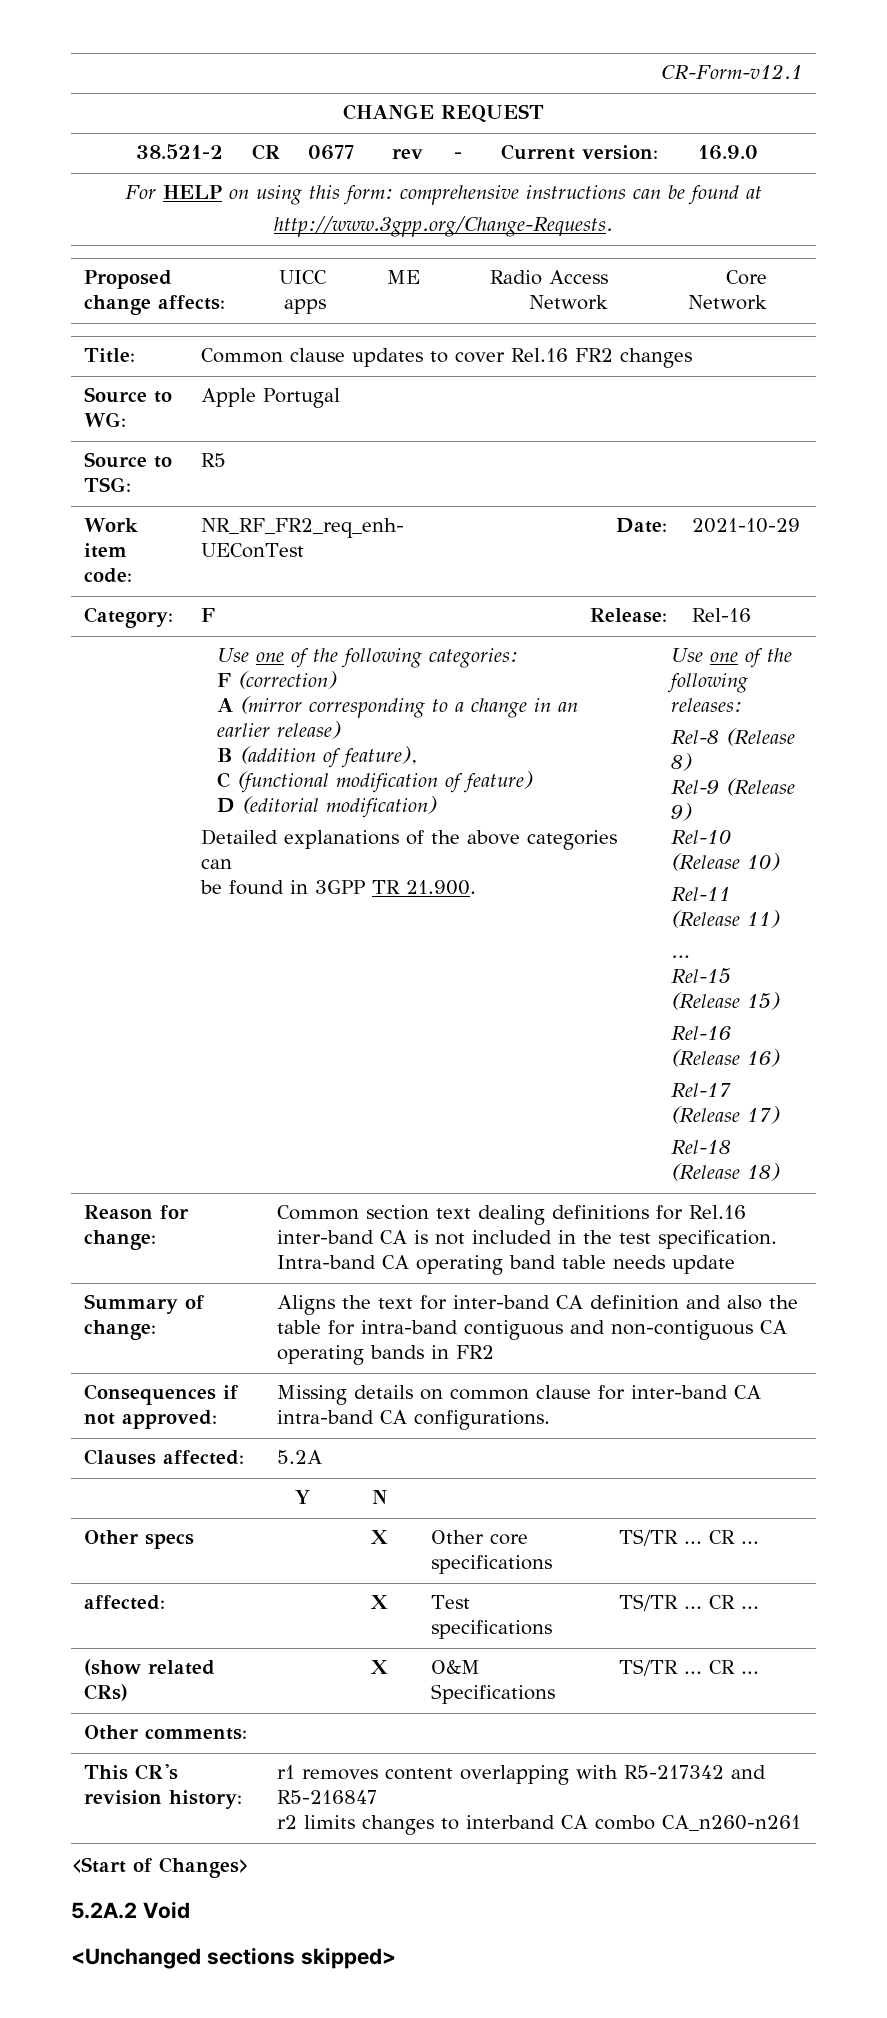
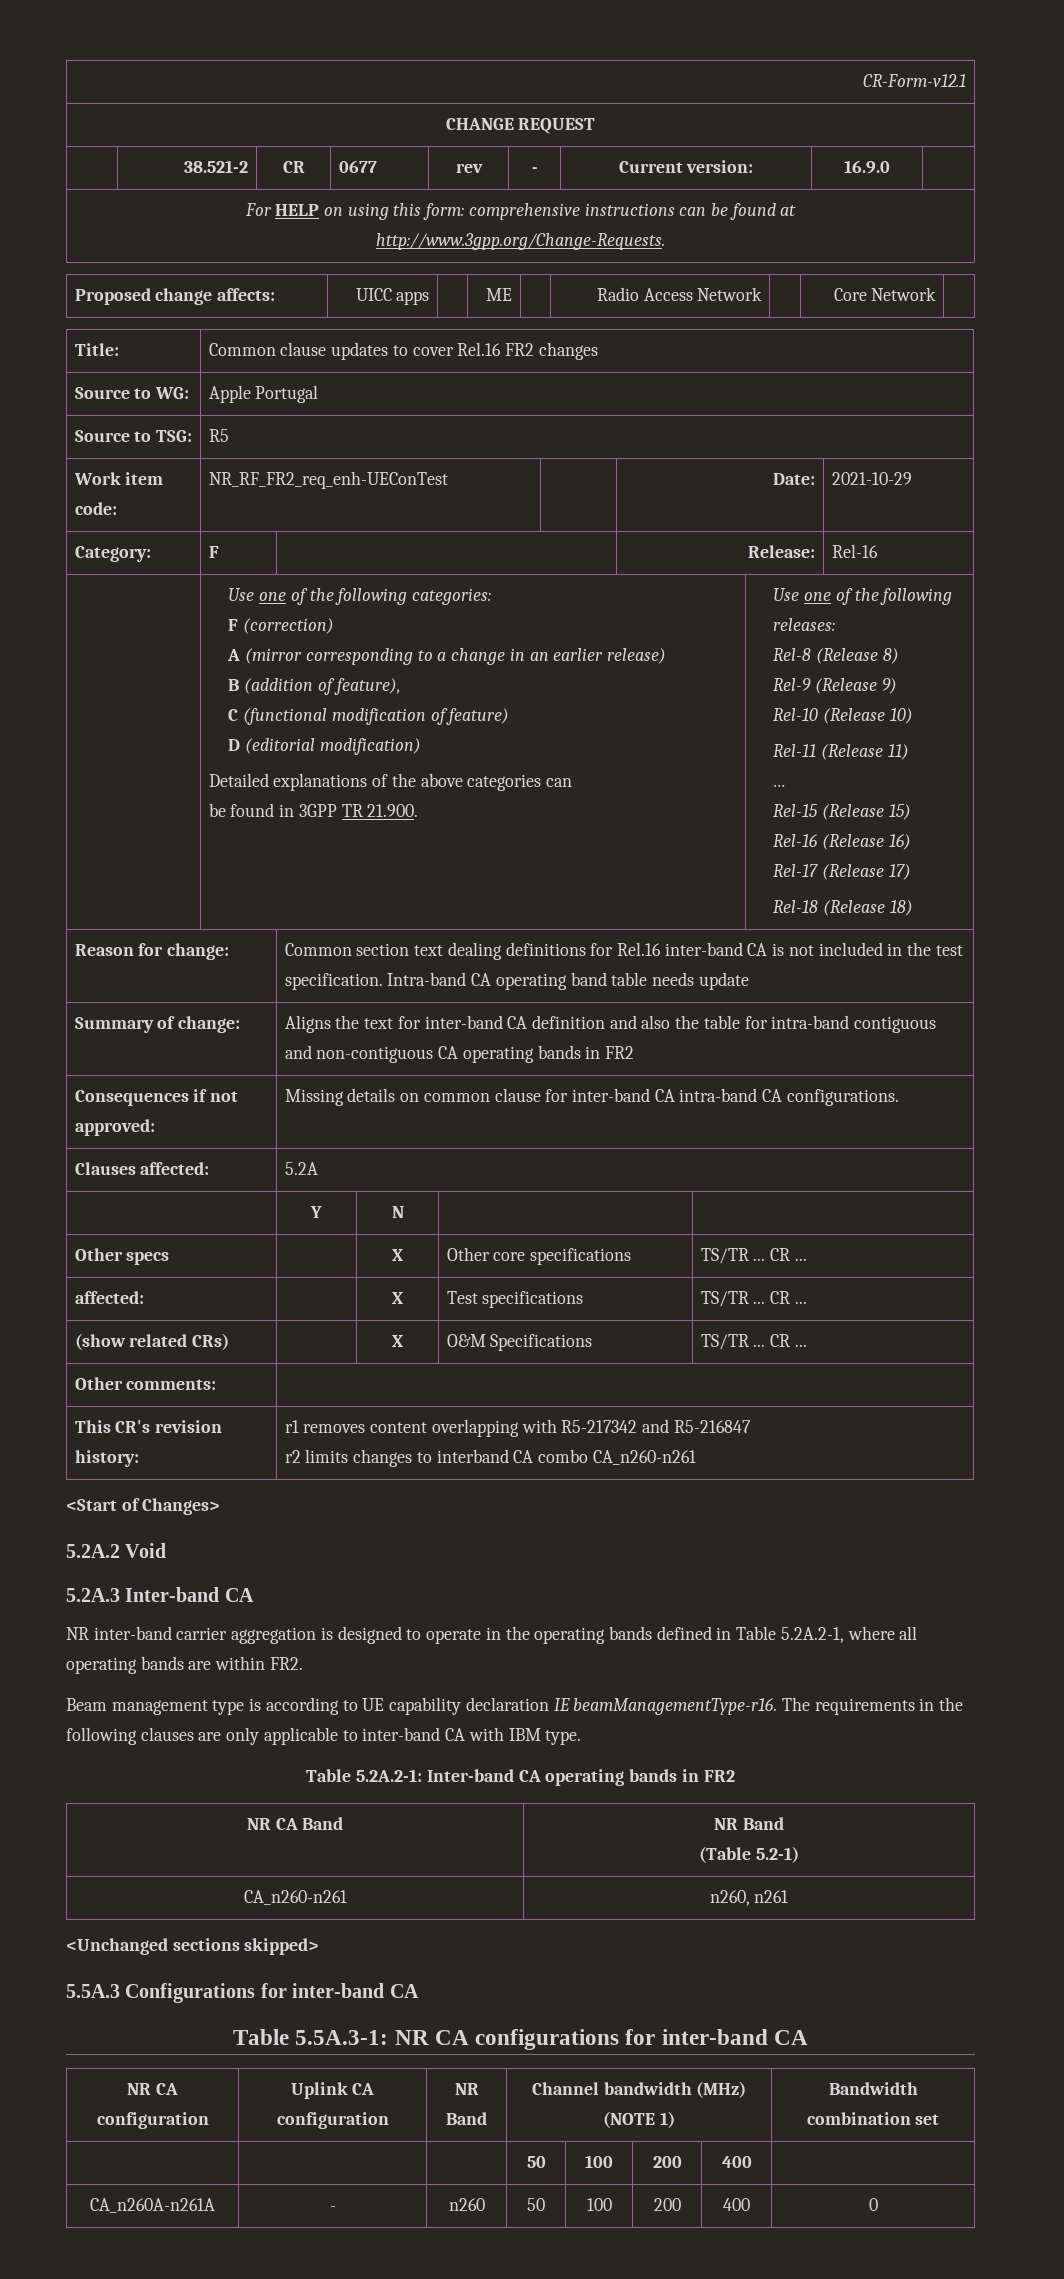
+ 5.2A.3 Inter-band CA
+ NR inter-band carrier aggregation is designed to operate in the operating bands defined in Table 5.2A.2-1, where all operating bands are within FR2.
+ Beam management type is according to UE capability declaration IE beamManagementType-r16. The requirements in the following clauses are only applicable to inter-band CA with IBM type.
+ Table 5.2A.2-1: Inter-band CA operating bands in FR2
+ NR CA Band | NR Band
+ (Table 5.2-1)
+ CA_n260-n261 | n260, n261
  <Unchanged sections skipped>
+ 5.5A.3 Configurations for inter-band CA
+ Table 5.5A.3-1: NR CA configurations for inter-band CA
+ NR CA configuration | Uplink CA configuration | NR Band | Channel bandwidth (MHz) (NOTE 1) | Bandwidth combination set
+ | | | 50 | 100 | 200 | 400 |
+ CA_n260A-n261A | - | n260 | 50 | 100 | 200 | 400 | 0

